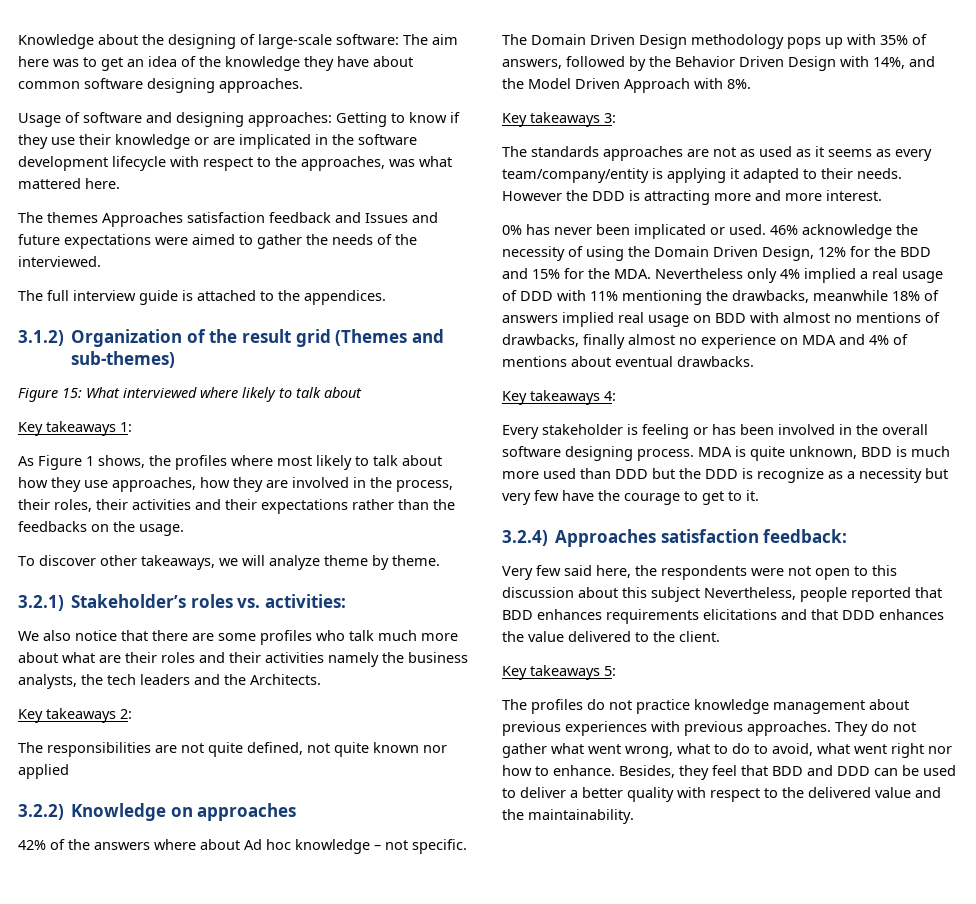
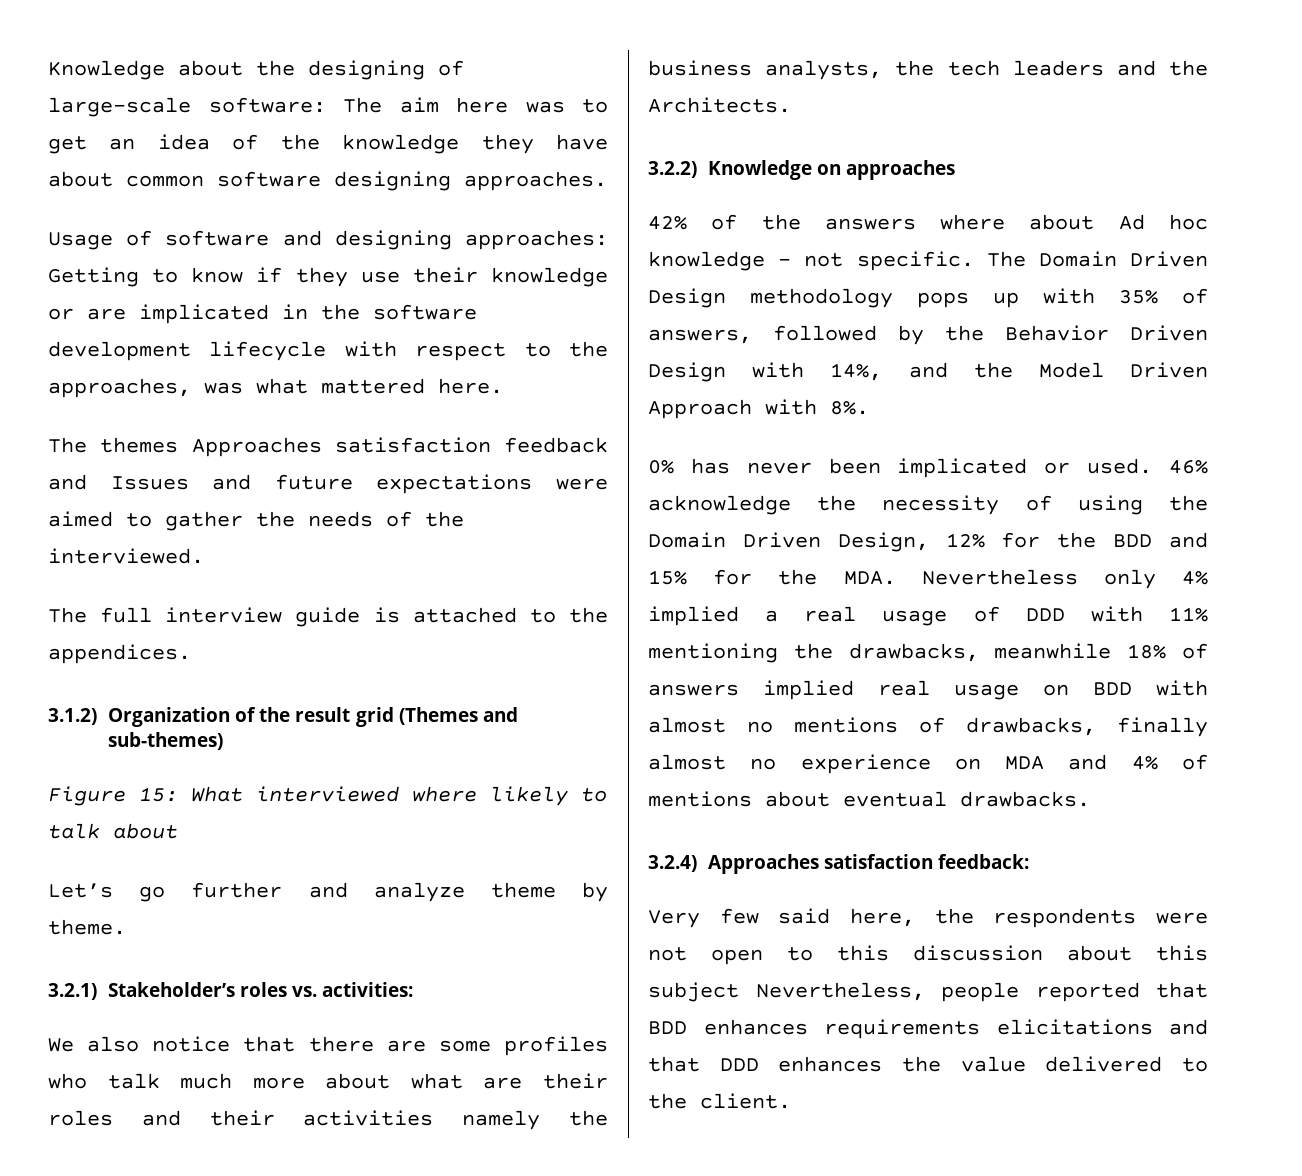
- Key takeaways 1:
- As Figure 1 shows, the profiles where most likely to talk about how they use approaches, how they are involved in the process, their roles, their activities and their expectations rather than the feedbacks on the usage.
- To discover other takeaways, we will analyze theme by theme.
+ Let’s go further and analyze theme by theme.
- Key takeaways 2:
- The responsibilities are not quite defined, not quite known nor applied
- Key takeaways 3:
- The standards approaches are not as used as it seems as every team/company/entity is applying it adapted to their needs. However the DDD is attracting more and more interest.
- Key takeaways 4:
- Every stakeholder is feeling or has been involved in the overall software designing process. MDA is quite unknown, BDD is much more used than DDD but the DDD is recognize as a necessity but very few have the courage to get to it.
- Key takeaways 5:
- The profiles do not practice knowledge management about previous experiences with previous approaches. They do not gather what went wrong, what to do to avoid, what went right nor how to enhance. Besides, they feel that BDD and DDD can be used to deliver a better quality with respect to the delivered value and the maintainability.

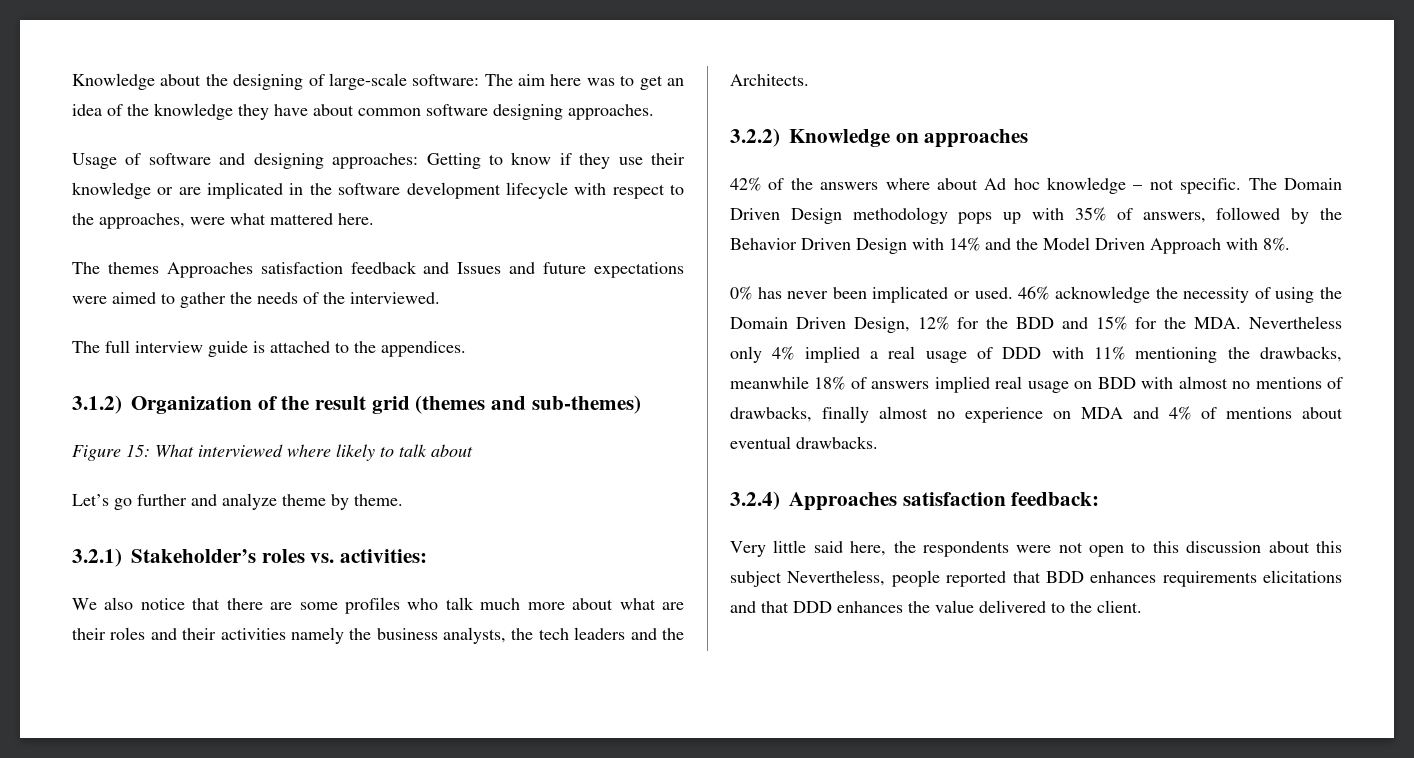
- Usage of software and designing approaches: Getting to know if they use their knowledge or are implicated in the software development lifecycle with respect to the approaches, was what mattered here.
+ Usage of software and designing approaches: Getting to know if they use their knowledge or are implicated in the software development lifecycle with respect to the approaches, were what mattered here.
- 3.1.2) Organization of the result grid (Themes and sub-themes)
+ 3.1.2) Organization of the result grid (themes and sub-themes)
- The Domain Driven Design methodology pops up with 35% of answers, followed by the Behavior Driven Design with 14%, and the Model Driven Approach with 8%.
+ The Domain Driven Design methodology pops up with 35% of answers, followed by the Behavior Driven Design with 14% and the Model Driven Approach with 8%.
- Very few said here, the respondents were not open to this discussion about this subject Nevertheless, people reported that BDD enhances requirements elicitations and that DDD enhances the value delivered to the client.
+ Very little said here, the respondents were not open to this discussion about this subject Nevertheless, people reported that BDD enhances requirements elicitations and that DDD enhances the value delivered to the client.

